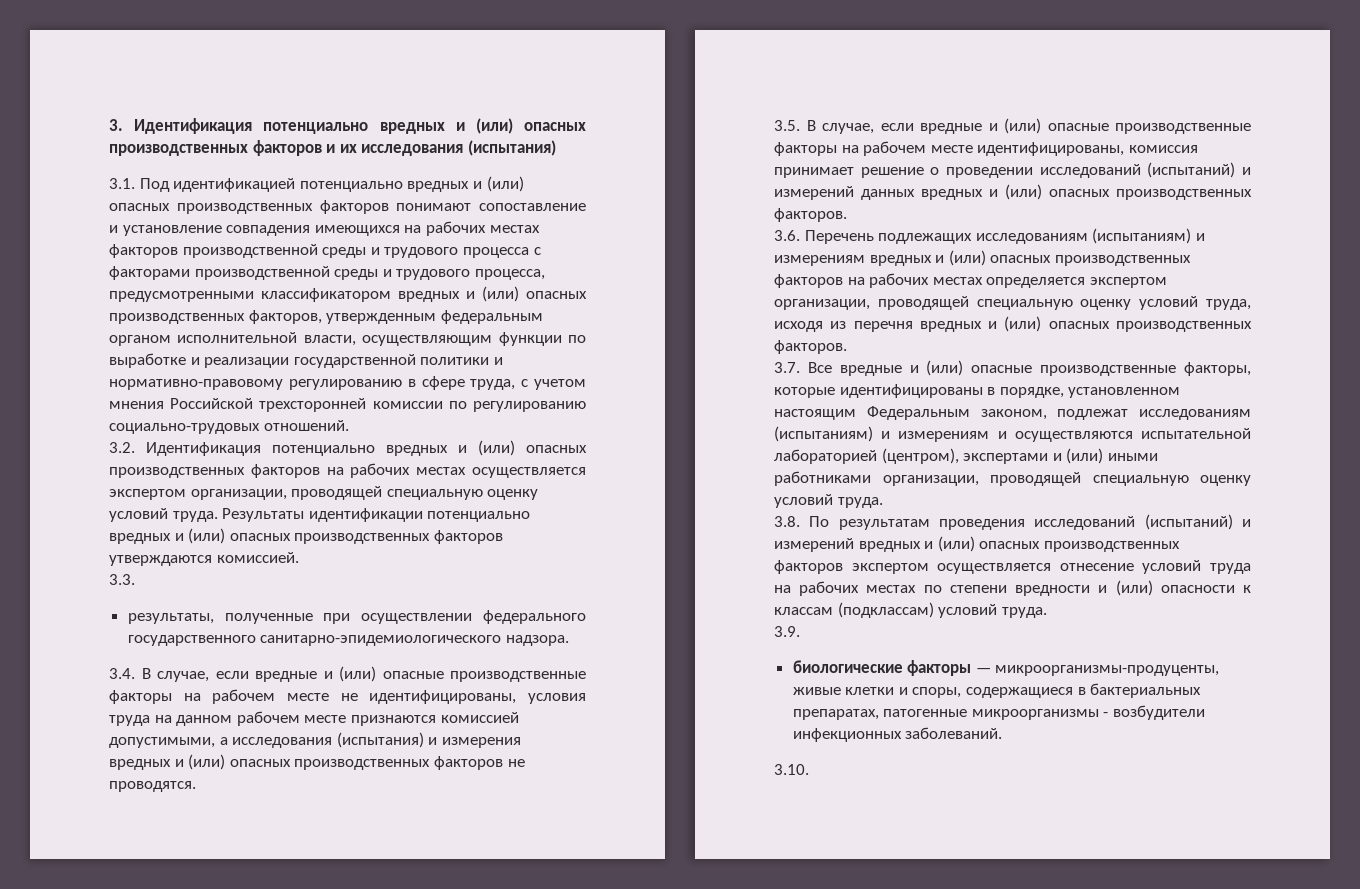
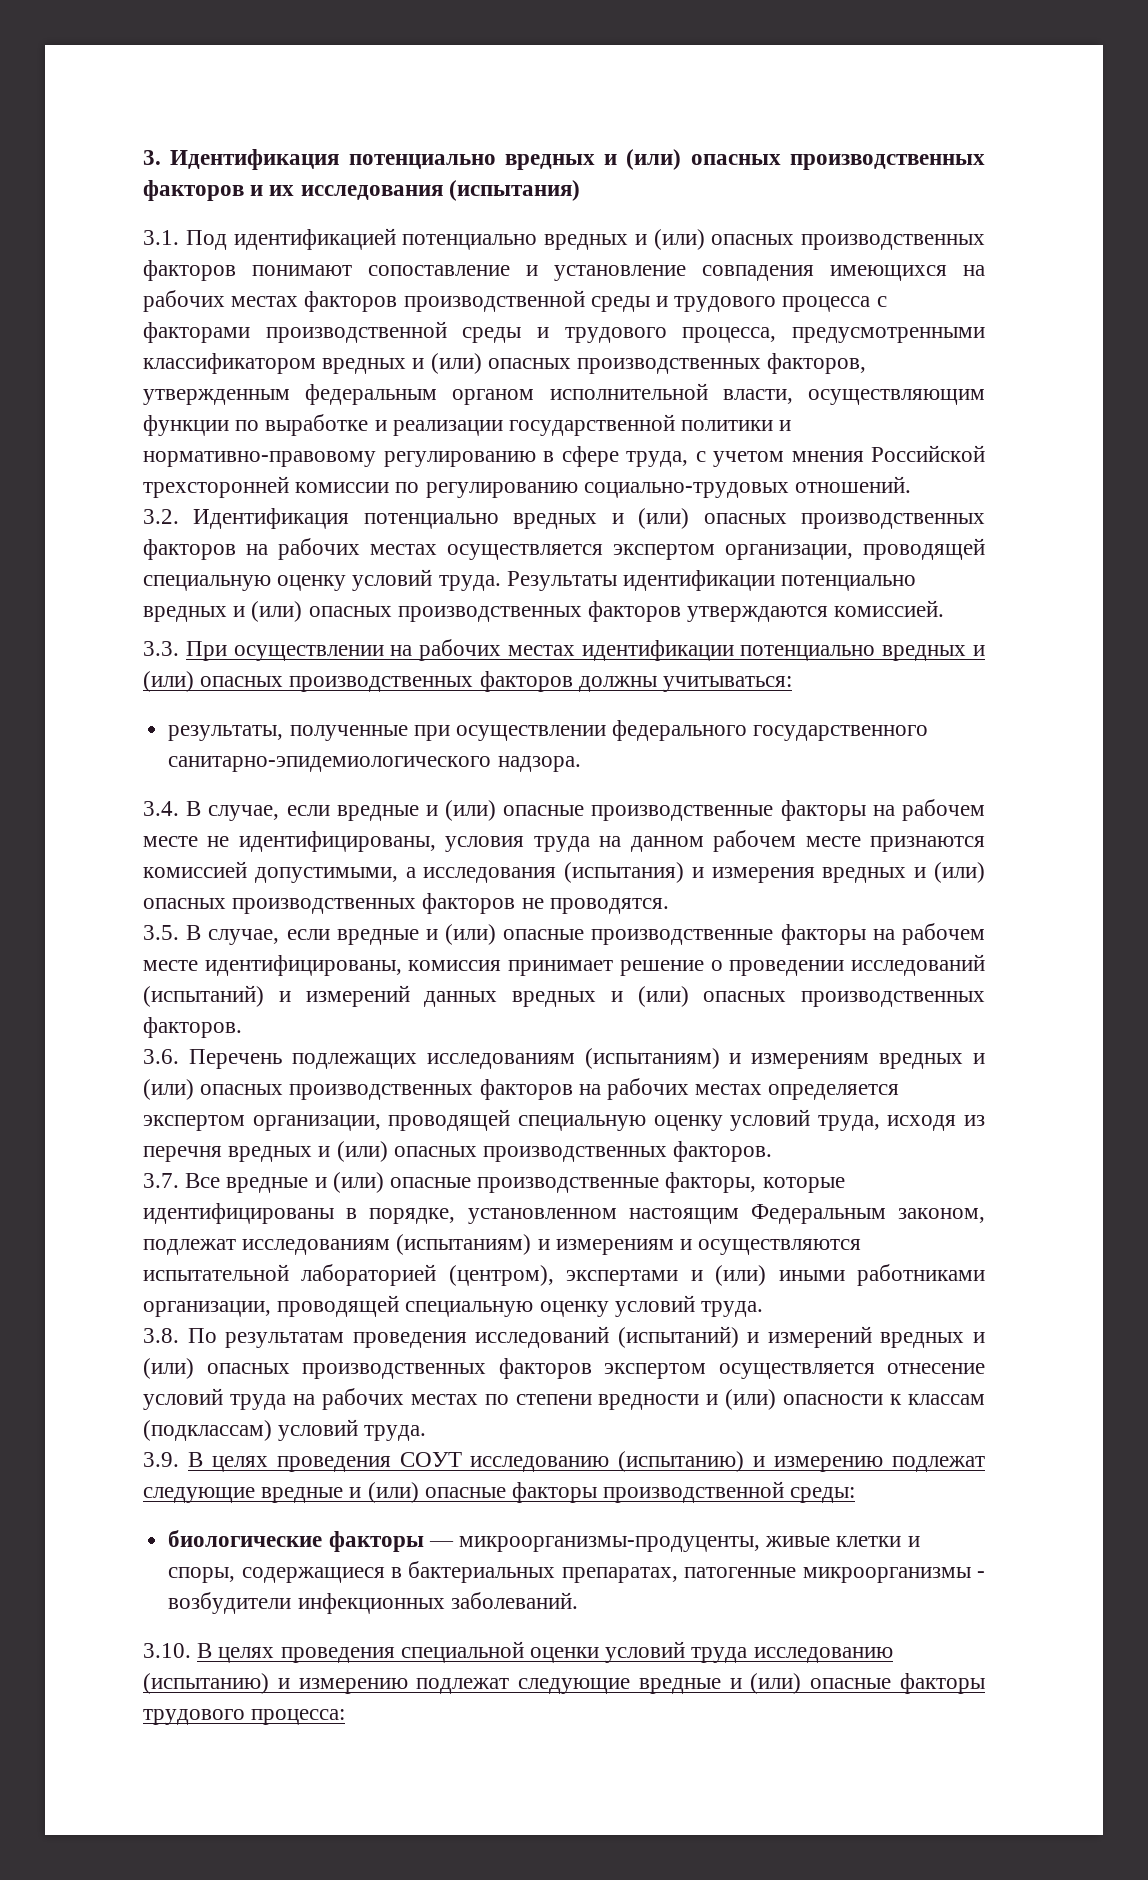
- 3.3.
+ 3.3. При осуществлении на рабочих местах идентификации потенциально вредных и (или) опасных производственных факторов должны учитываться:
- 3.9.
+ 3.9. В целях проведения СОУТ исследованию (испытанию) и измерению подлежат следующие вредные и (или) опасные факторы производственной среды:
- 3.10.
+ 3.10. В целях проведения специальной оценки условий труда исследованию (испытанию) и измерению подлежат следующие вредные и (или) опасные факторы трудового процесса:

